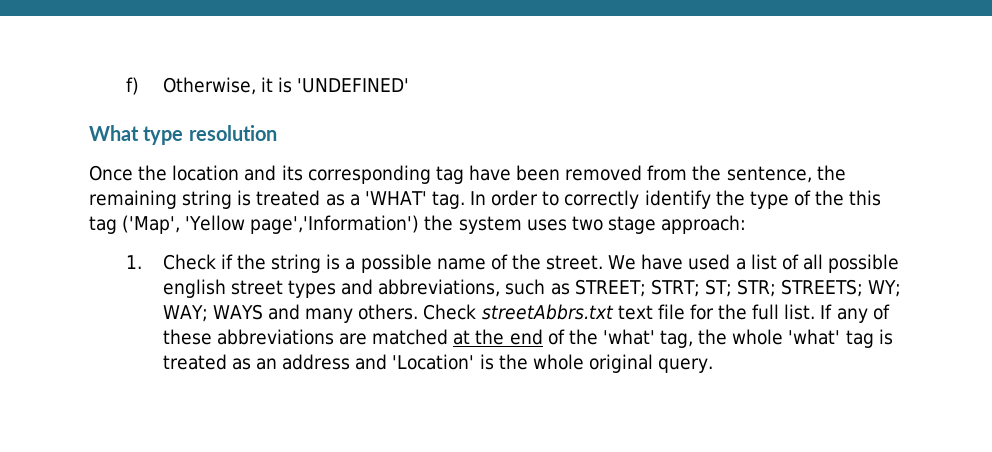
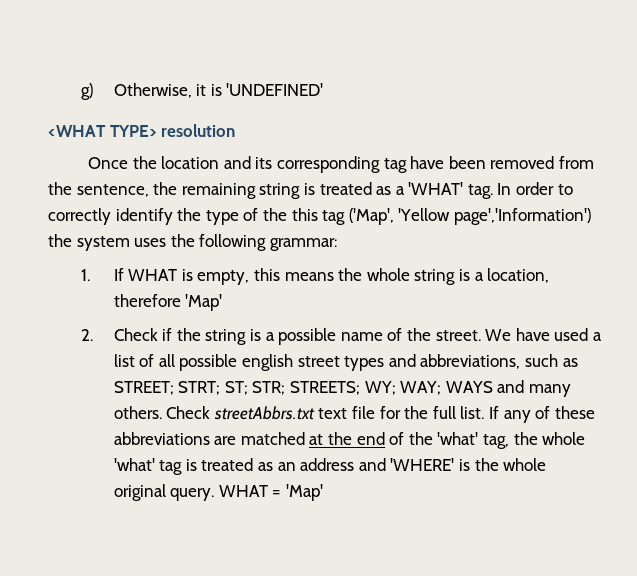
- f) Otherwise, it is 'UNDEFINED'
+ g) Otherwise, it is 'UNDEFINED'
- What type resolution
+ <WHAT TYPE> resolution
- In order to correctly identify the type of the this tag ('Map', 'Yellow page','Information') the system uses two stage approach:
- 1. Check if the string is a possible name of the street.
+ In order to correctly identify the type of the this tag ('Map', 'Yellow page','Information') the system uses the following grammar:
+ 1. If WHAT is empty, this means the whole string is a location, therefore 'Map'
+ 2. Check if the string is a possible name of the street.
- If any of these abbreviations are matched at the end of the 'what' tag, the whole 'what' tag is treated as an address and 'Location' is the whole original query.
+ If any of these abbreviations are matched at the end of the 'what' tag, the whole 'what' tag is treated as an address and 'WHERE' is the whole original query.
+ WHAT = 'Map'

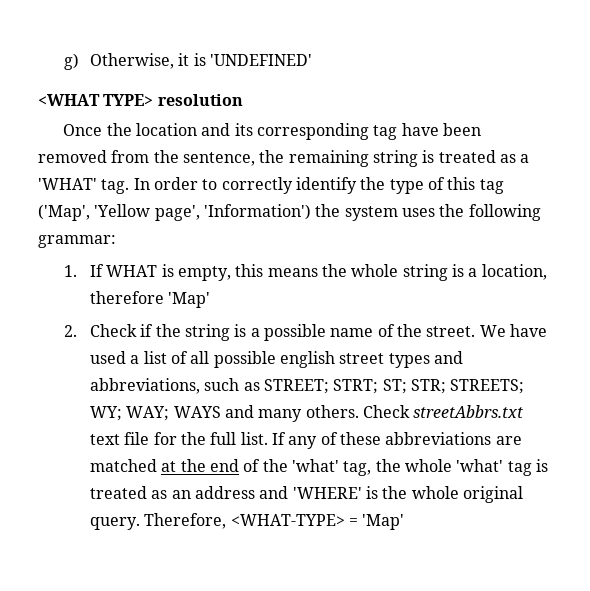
- In order to correctly identify the type of the this tag ('Map', 'Yellow page','Information') the system uses the following grammar:
+ In order to correctly identify the type of this tag ('Map', 'Yellow page', 'Information') the system uses the following grammar:
- WHAT = 'Map'
+ Therefore, <WHAT-TYPE> = 'Map'

